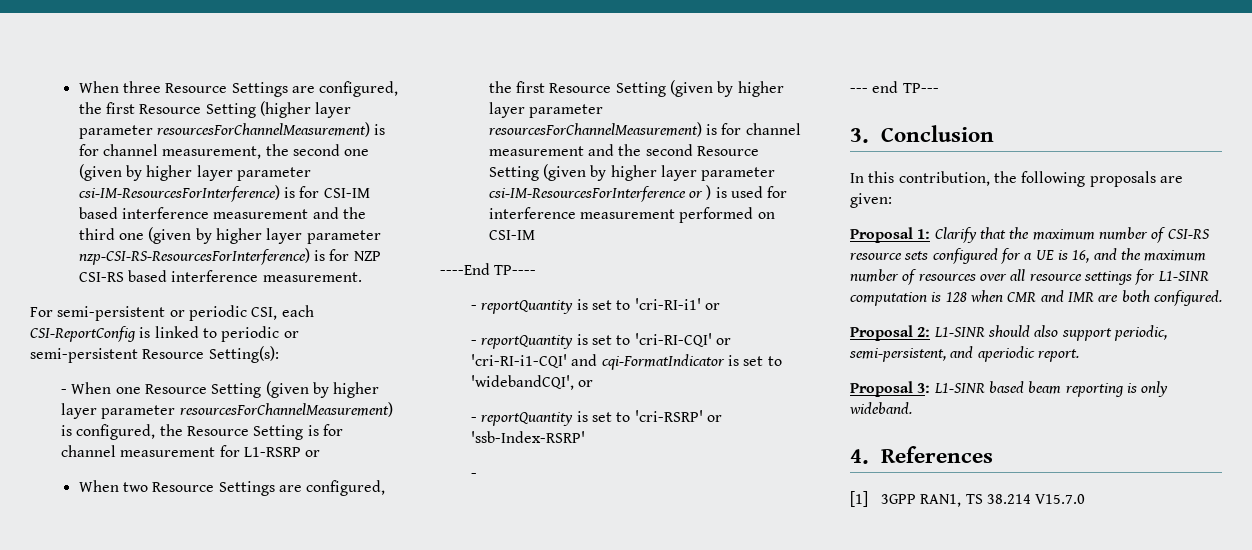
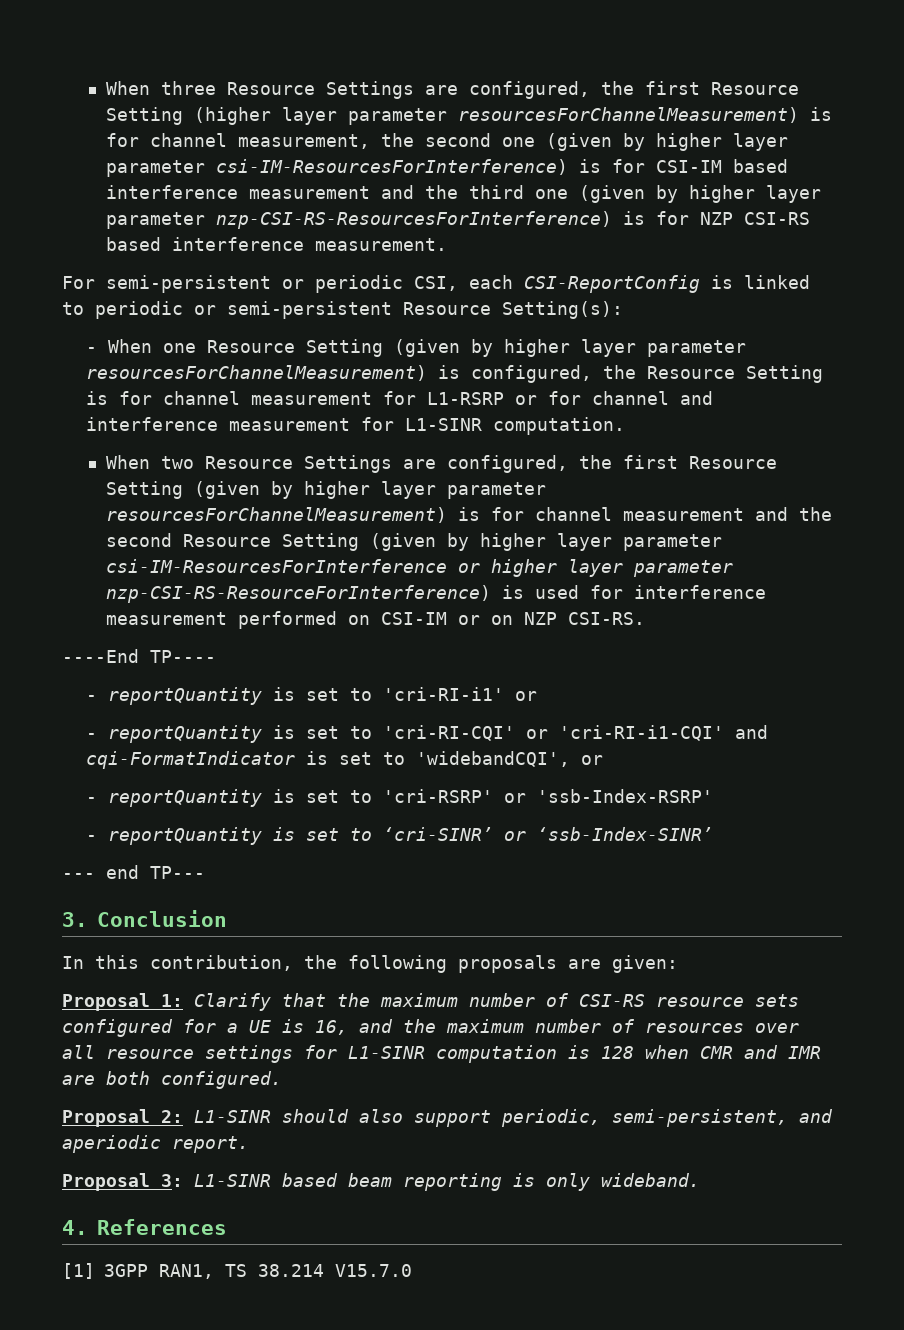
- - When one Resource Setting (given by higher layer parameter resourcesForChannelMeasurement) is configured, the Resource Setting is for channel measurement for L1-RSRP or
+ - When one Resource Setting (given by higher layer parameter resourcesForChannelMeasurement) is configured, the Resource Setting is for channel measurement for L1-RSRP or for channel and interference measurement for L1-SINR computation.
- When two Resource Settings are configured, the first Resource Setting (given by higher layer parameter resourcesForChannelMeasurement) is for channel measurement and the second Resource Setting (given by higher layer parameter csi-IM-ResourcesForInterference or ) is used for interference measurement performed on CSI-IM
+ When two Resource Settings are configured, the first Resource Setting (given by higher layer parameter resourcesForChannelMeasurement) is for channel measurement and the second Resource Setting (given by higher layer parameter csi-IM-ResourcesForInterference or higher layer parameter nzp-CSI-RS-ResourceForInterference) is used for interference measurement performed on CSI-IM or on NZP CSI-RS.
  - reportQuantity is set to 'cri-RSRP' or 'ssb-Index-RSRP'
- -
+ - reportQuantity is set to ‘cri-SINR’ or ‘ssb-Index-SINR’

